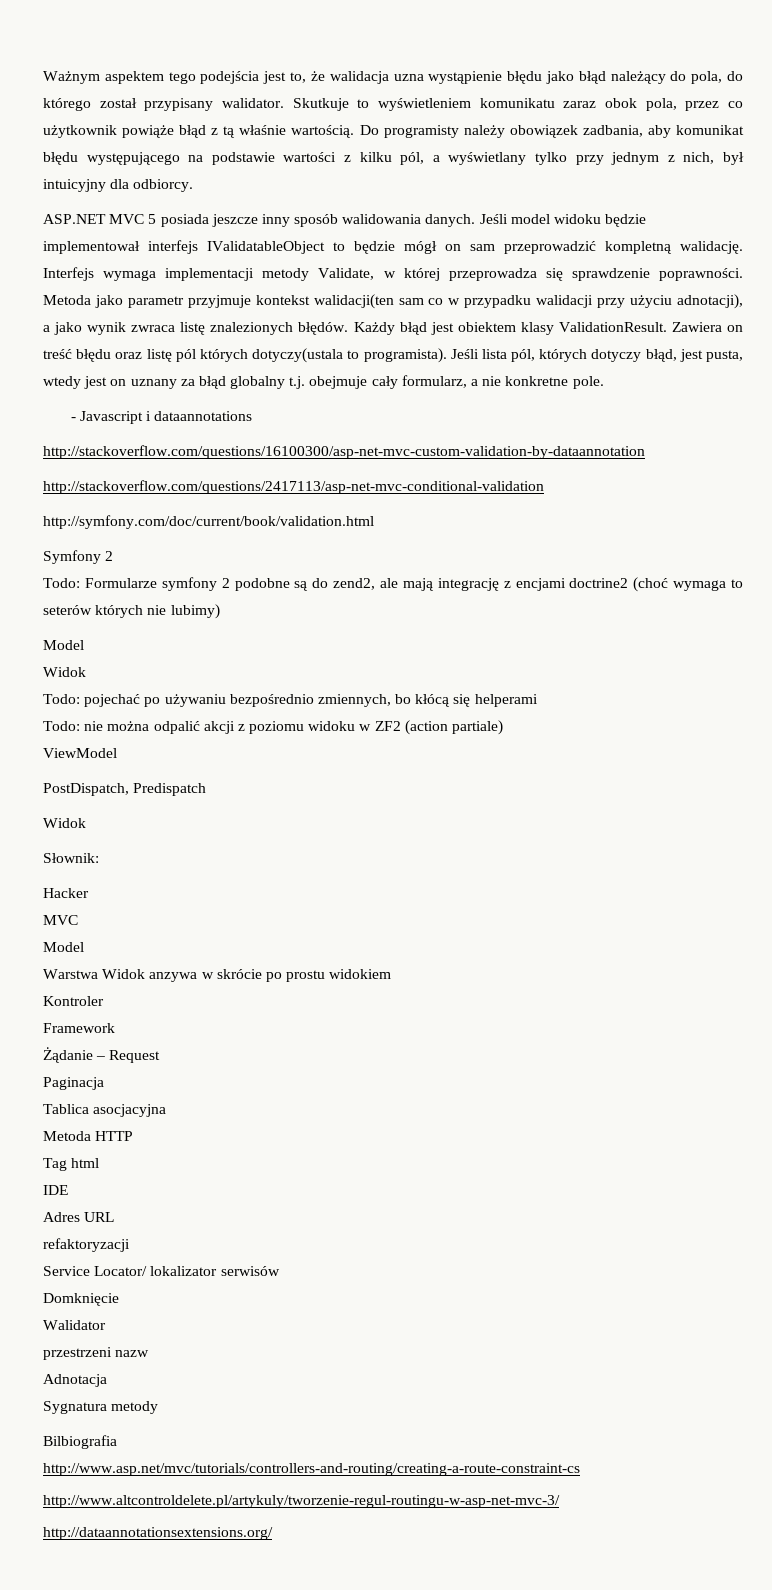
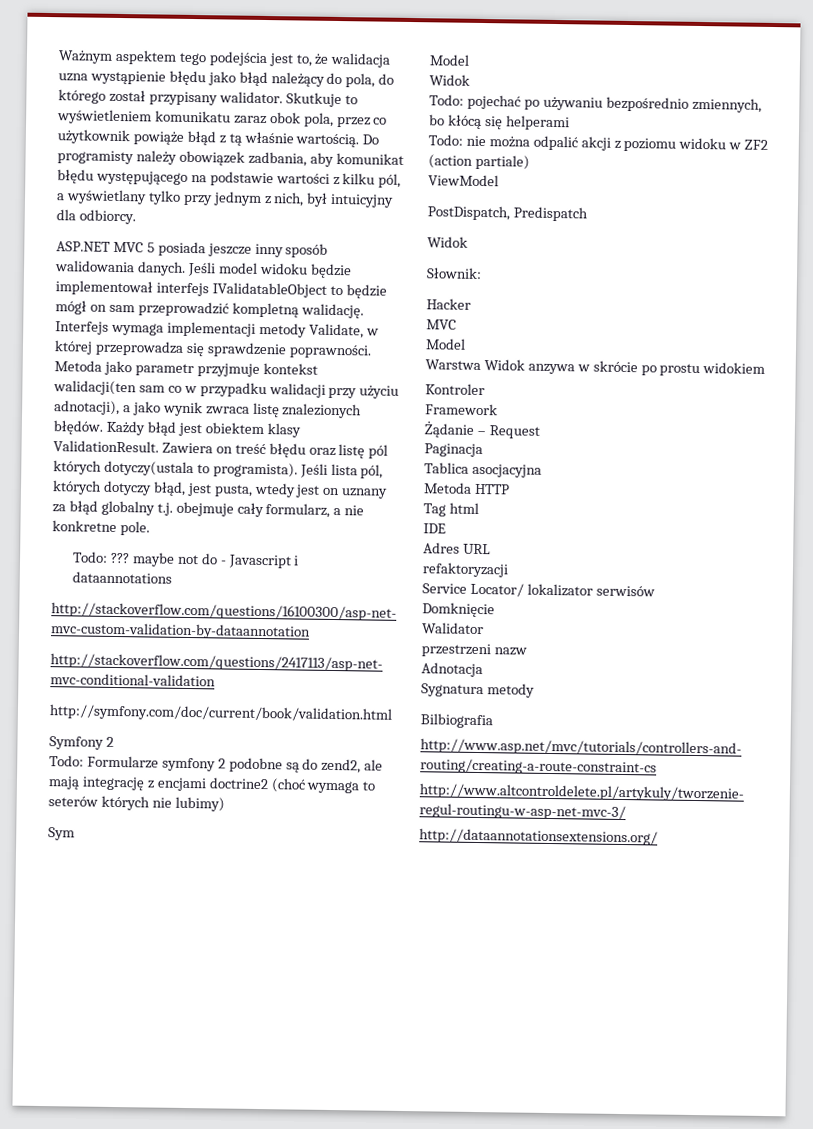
- - Javascript i dataannotations
+ Todo: ??? maybe not do - Javascript i dataannotations
+ Sym

